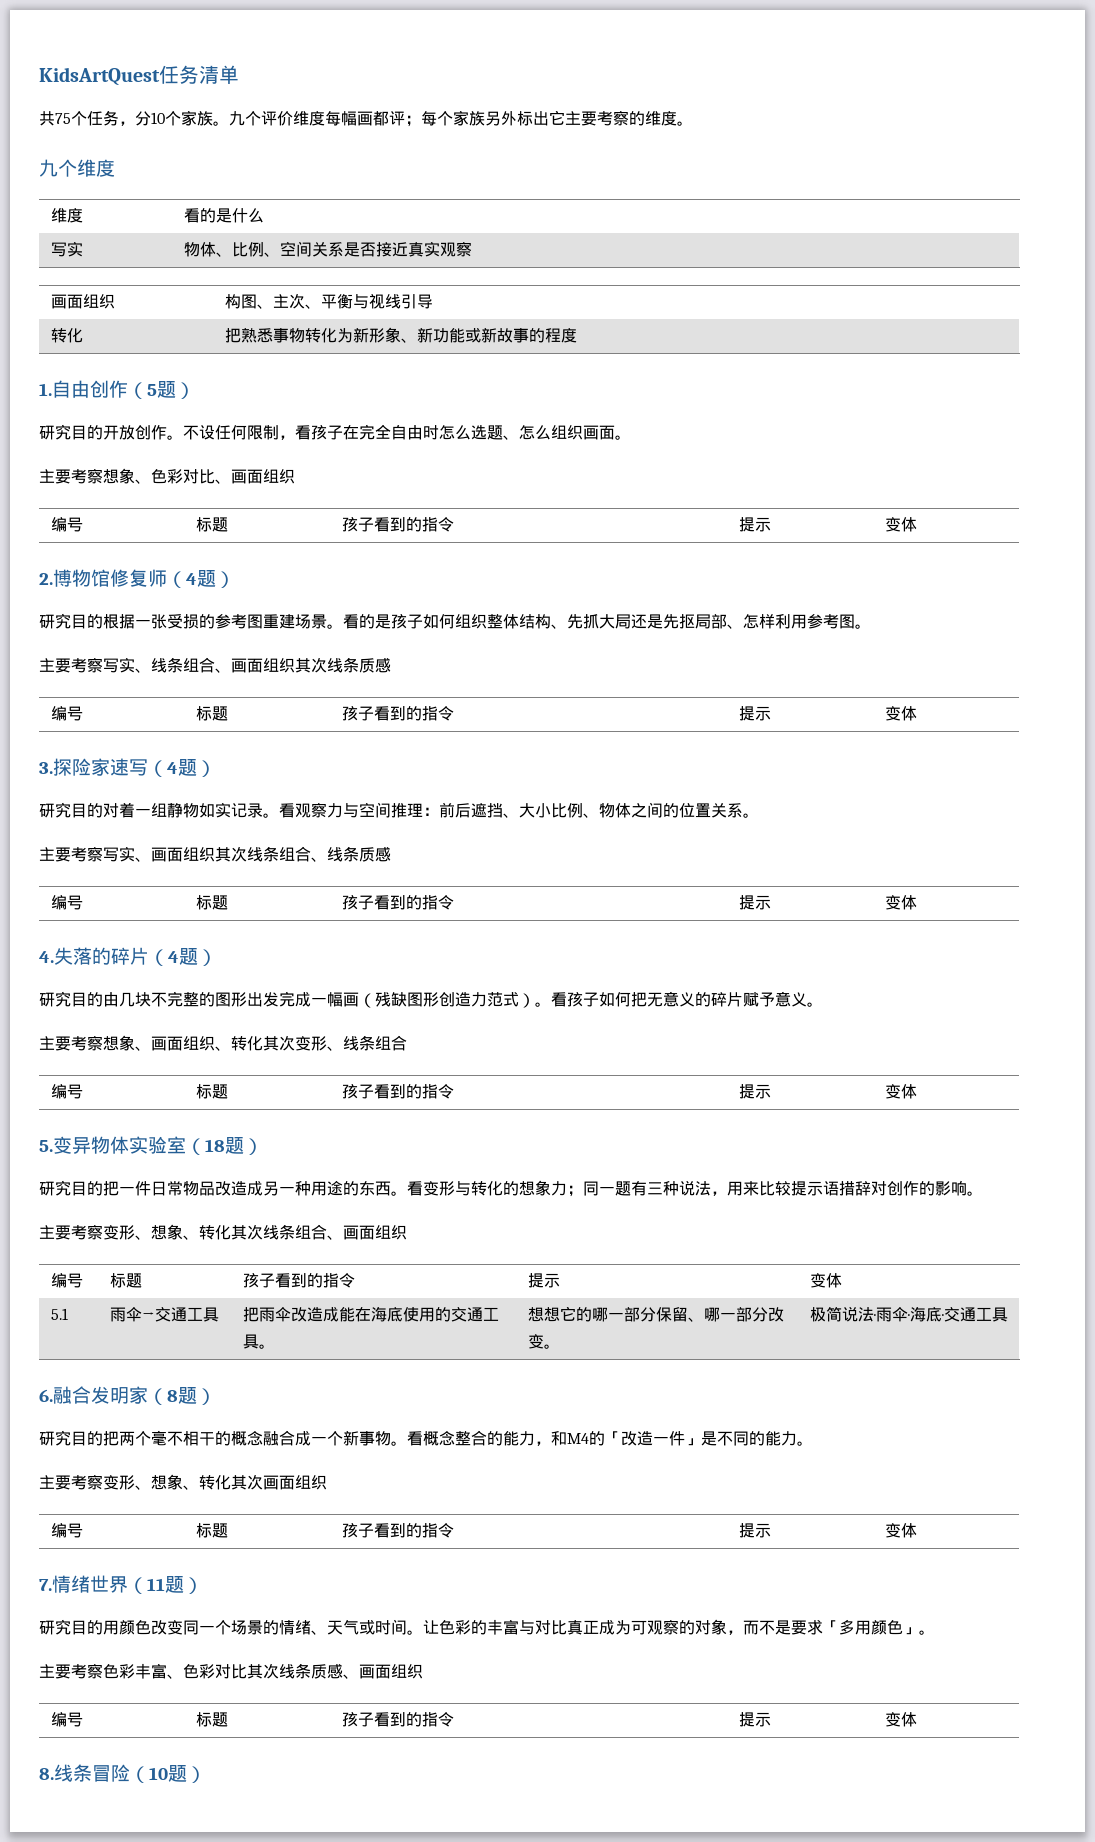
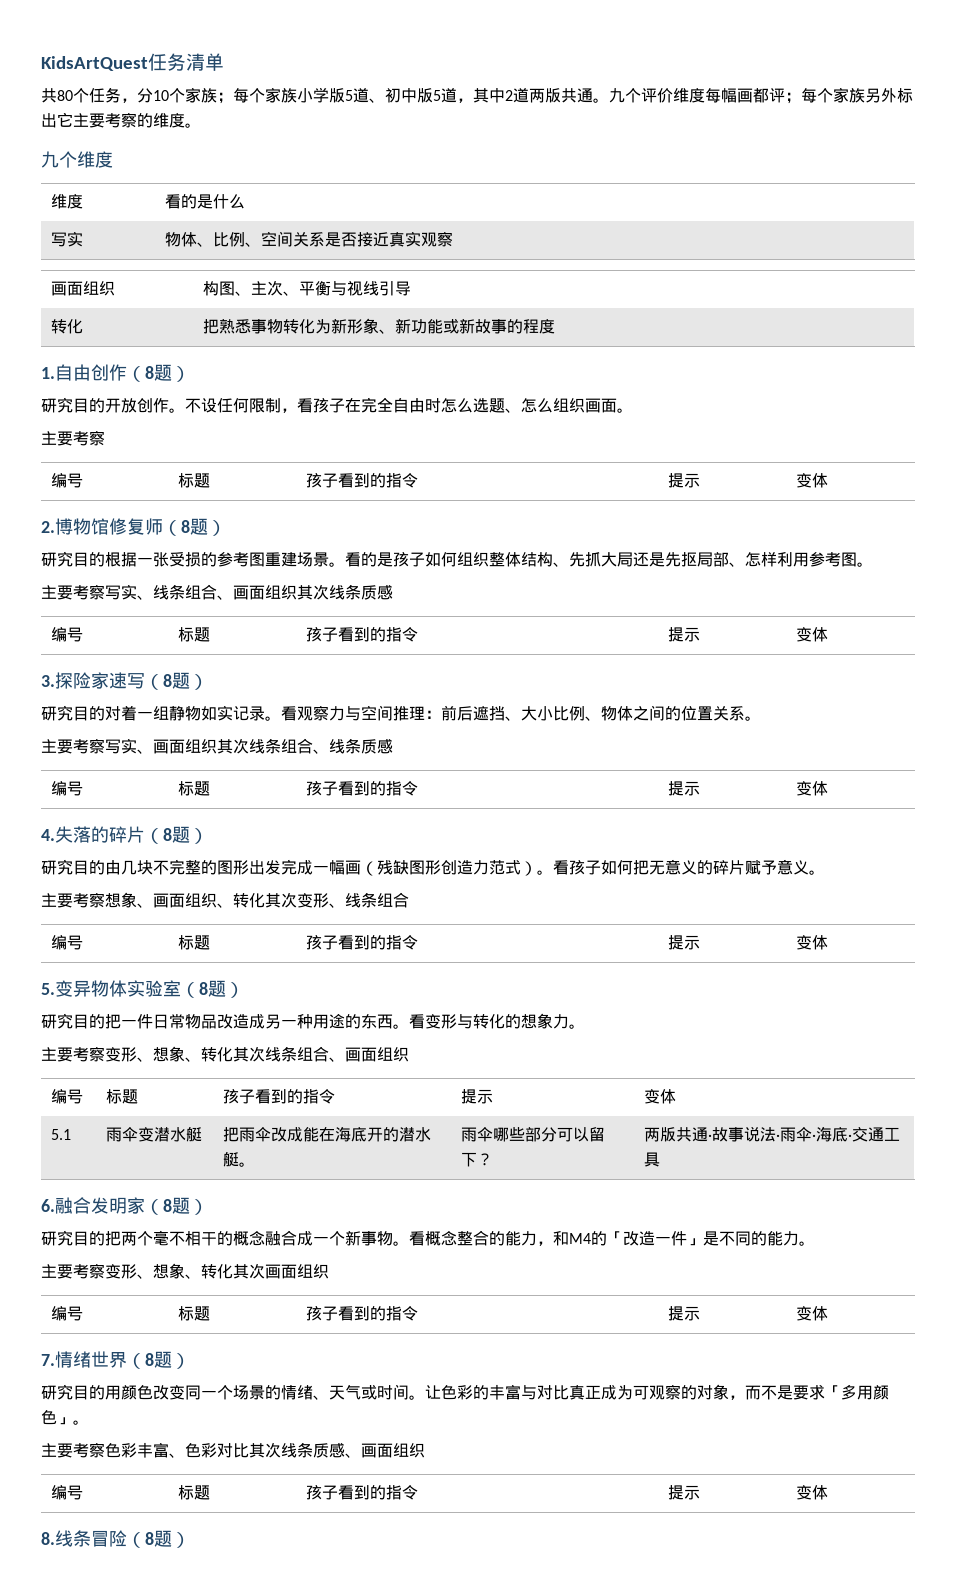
- 共75个任务，分10个家族。
+ 共80个任务，分10个家族；每个家族小学版5道、初中版5道，其中2道两版共通。
- 1.自由创作（5题）
+ 1.自由创作（8题）
  不设任何限制，看孩子在完全自由时怎么选题、怎么组织画面。
- 主要考察想象、色彩对比、画面组织
+ 主要考察
- 2.博物馆修复师（4题）
+ 2.博物馆修复师（8题）
- 3.探险家速写（4题）
+ 3.探险家速写（8题）
- 4.失落的碎片（4题）
+ 4.失落的碎片（8题）
- 5.变异物体实验室（18题）
+ 5.变异物体实验室（8题）
- 看变形与转化的想象力；同一题有三种说法，用来比较提示语措辞对创作的影响。
+ 看变形与转化的想象力。
- 5.1 | 雨伞→交通工具 | 把雨伞改造成能在海底使用的交通工具。 | 想想它的哪一部分保留、哪一部分改变。 | 极简说法·雨伞·海底·交通工具
+ 5.1 | 雨伞变潜水艇 | 把雨伞改成能在海底开的潜水艇。 | 雨伞哪些部分可以留下？ | 两版共通·故事说法·雨伞·海底·交通工具
- 7.情绪世界（11题）
+ 7.情绪世界（8题）
- 8.线条冒险（10题）
+ 8.线条冒险（8题）

